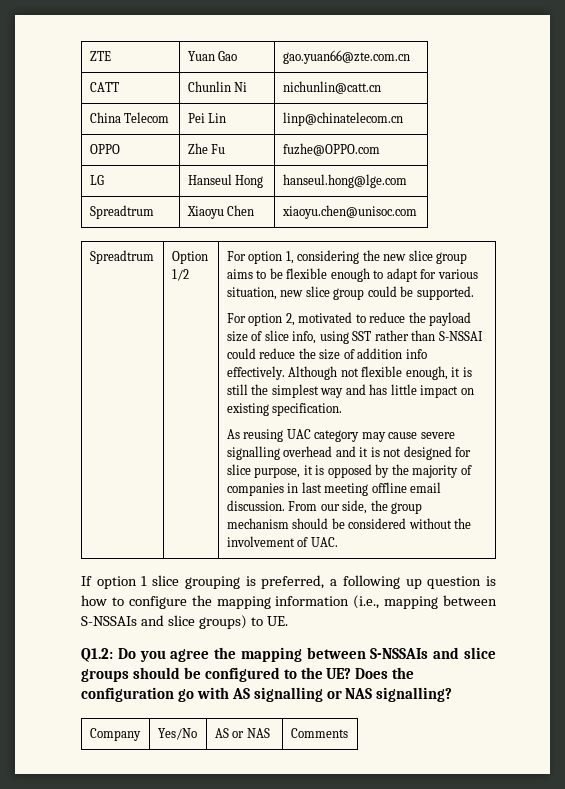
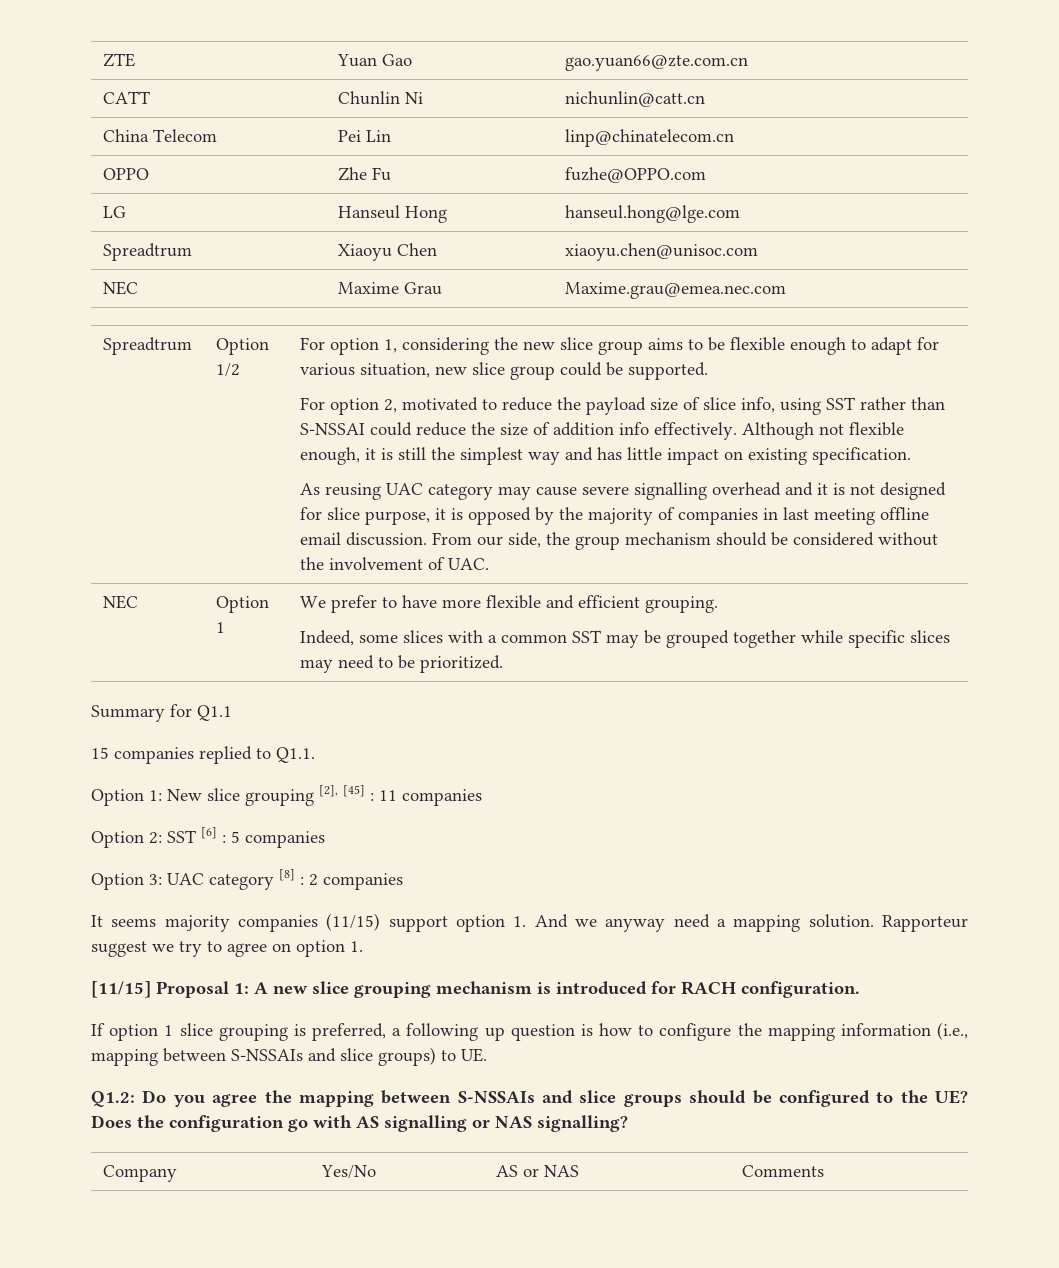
+ NEC | Maxime Grau | Maxime.grau@emea.nec.com
+ NEC | Option 1 | We prefer to have more flexible and efficient grouping.
+ Indeed, some slices with a common SST may be grouped together while specific slices may need to be prioritized.
+ Summary for Q1.1
+ 15 companies replied to Q1.1.
+ Option 1: New slice grouping [2], [45] : 11 companies
+ Option 2: SST [6] : 5 companies
+ Option 3: UAC category [8] : 2 companies
+ It seems majority companies (11/15) support option 1. And we anyway need a mapping solution. Rapporteur suggest we try to agree on option 1.
+ [11/15] Proposal 1: A new slice grouping mechanism is introduced for RACH configuration.

